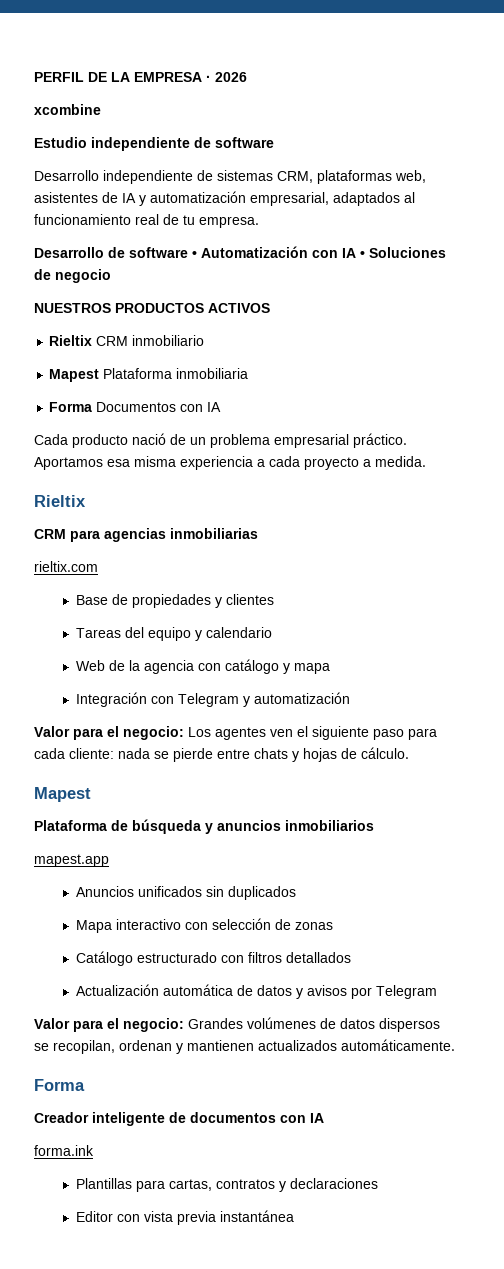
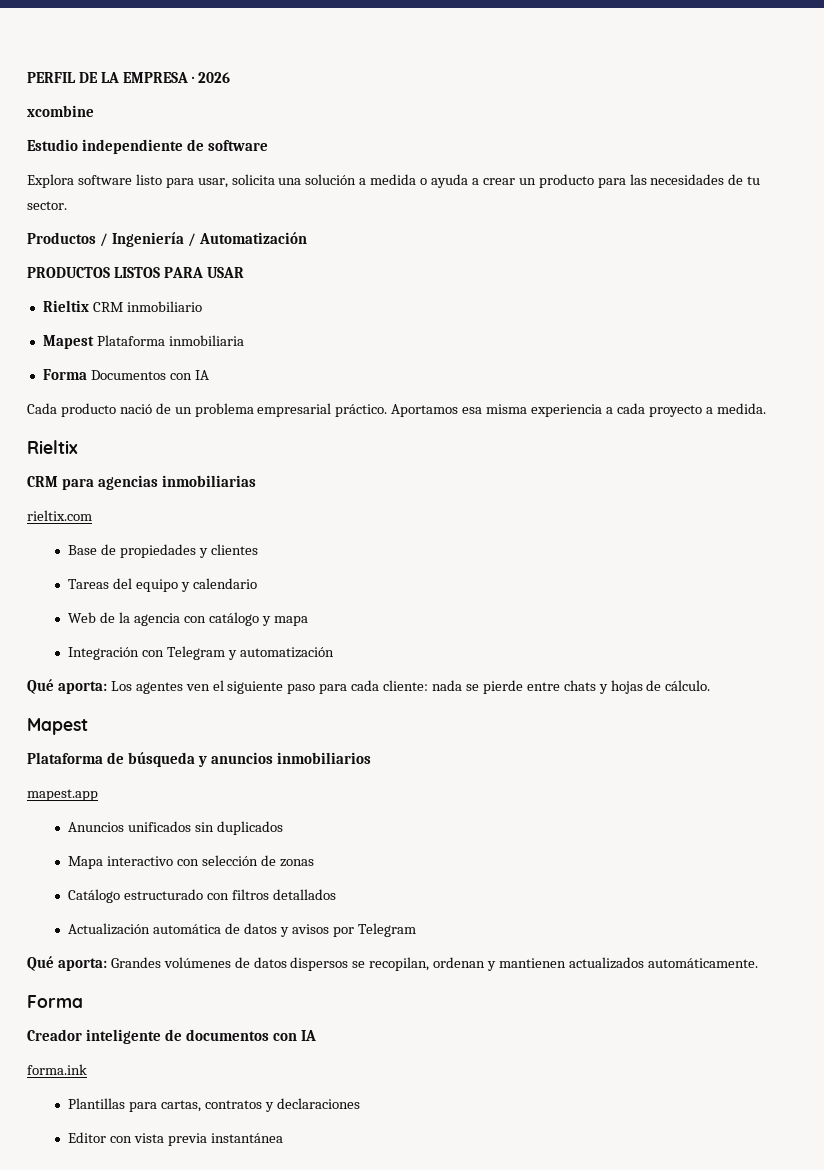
- Desarrollo independiente de sistemas CRM, plataformas web, asistentes de IA y automatización empresarial, adaptados al funcionamiento real de tu empresa.
- Desarrollo de software • Automatización con IA • Soluciones de negocio
- NUESTROS PRODUCTOS ACTIVOS
+ Explora software listo para usar, solicita una solución a medida o ayuda a crear un producto para las necesidades de tu sector.
+ Productos / Ingeniería / Automatización
+ PRODUCTOS LISTOS PARA USAR
- Valor para el negocio: Los agentes ven el siguiente paso para cada cliente: nada se pierde entre chats y hojas de cálculo.
+ Qué aporta: Los agentes ven el siguiente paso para cada cliente: nada se pierde entre chats y hojas de cálculo.
- Valor para el negocio: Grandes volúmenes de datos dispersos se recopilan, ordenan y mantienen actualizados automáticamente.
+ Qué aporta: Grandes volúmenes de datos dispersos se recopilan, ordenan y mantienen actualizados automáticamente.

